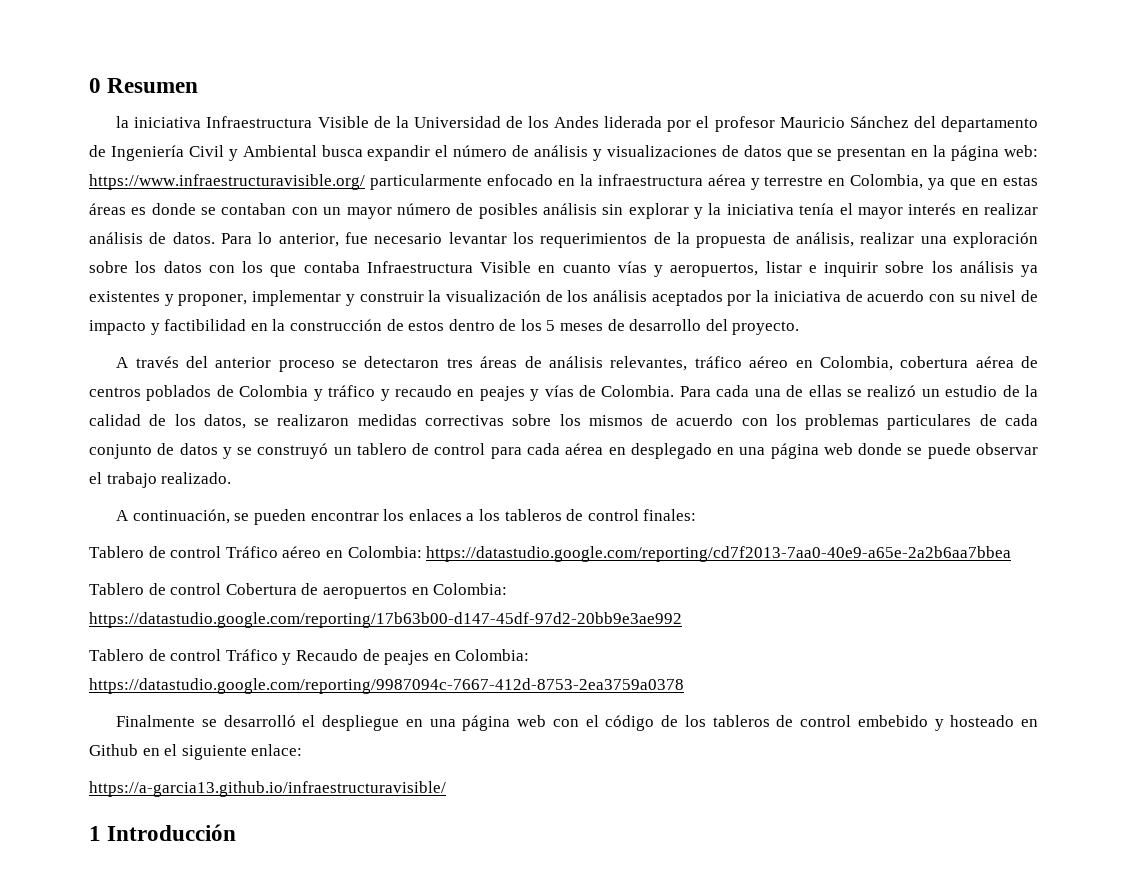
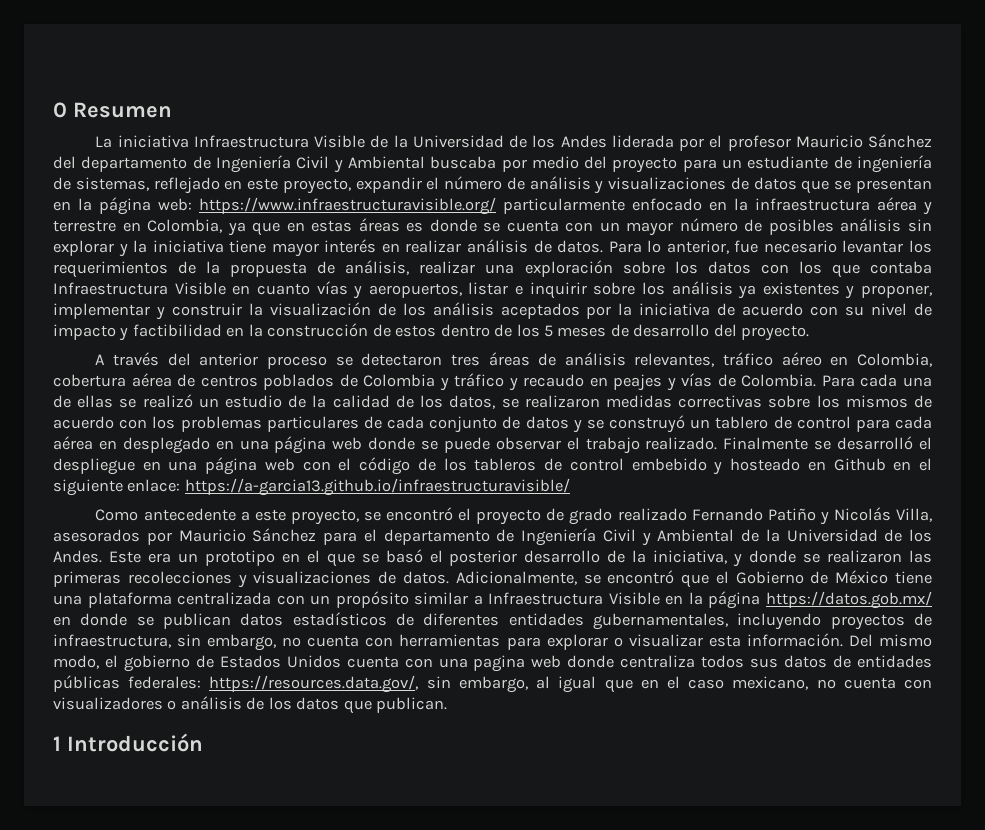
- la iniciativa Infraestructura Visible de la Universidad de los Andes liderada por el profesor Mauricio Sánchez del departamento de Ingeniería Civil y Ambiental busca expandir el número de análisis y visualizaciones de datos que se presentan en la página web:
+ La iniciativa Infraestructura Visible de la Universidad de los Andes liderada por el profesor Mauricio Sánchez del departamento de Ingeniería Civil y Ambiental buscaba por medio del proyecto para un estudiante de ingeniería de sistemas, reflejado en este proyecto, expandir el número de análisis y visualizaciones de datos que se presentan en la página web:
- https://www.infraestructuravisible.org/ particularmente enfocado en la infraestructura aérea y terrestre en Colombia, ya que en estas áreas es donde se contaban con un mayor número de posibles análisis sin explorar y la iniciativa tenía el mayor interés en realizar análisis de datos.
+ https://www.infraestructuravisible.org/ particularmente enfocado en la infraestructura aérea y terrestre en Colombia, ya que en estas áreas es donde se cuenta con un mayor número de posibles análisis sin explorar y la iniciativa tiene mayor interés en realizar análisis de datos.
- Para cada una de ellas se realizó un estudio de la calidad de los datos, se realizaron medidas correctivas sobre los mismos de acuerdo con los problemas particulares de cada conjunto de datos y se construyó un tablero de control para cada aérea en desplegado en una página web donde se puede observar el trabajo realizado.
- A continuación, se pueden encontrar los enlaces a los tableros de control finales:
- Tablero de control Tráfico aéreo en Colombia: https://datastudio.google.com/reporting/cd7f2013-7aa0-40e9-a65e-2a2b6aa7bbea
- Tablero de control Cobertura de aeropuertos en Colombia: https://datastudio.google.com/reporting/17b63b00-d147-45df-97d2-20bb9e3ae992
- Tablero de control Tráfico y Recaudo de peajes en Colombia: https://datastudio.google.com/reporting/9987094c-7667-412d-8753-2ea3759a0378
- Finalmente se desarrolló el despliegue en una página web con el código de los tableros de control embebido y hosteado en Github en el siguiente enlace:
- https://a-garcia13.github.io/infraestructuravisible/
+ Para cada una de ellas se realizó un estudio de la calidad de los datos, se realizaron medidas correctivas sobre los mismos de acuerdo con los problemas particulares de cada conjunto de datos y se construyó un tablero de control para cada aérea en desplegado en una página web donde se puede observar el trabajo realizado. Finalmente se desarrolló el despliegue en una página web con el código de los tableros de control embebido y hosteado en Github en el siguiente enlace: https://a-garcia13.github.io/infraestructuravisible/
+ Como antecedente a este proyecto, se encontró el proyecto de grado realizado Fernando Patiño y Nicolás Villa, asesorados por Mauricio Sánchez para el departamento de Ingeniería Civil y Ambiental de la Universidad de los Andes. Este era un prototipo en el que se basó el posterior desarrollo de la iniciativa, y donde se realizaron las primeras recolecciones y visualizaciones de datos. Adicionalmente, se encontró que el Gobierno de México tiene una plataforma centralizada con un propósito similar a Infraestructura Visible en la página https://datos.gob.mx/ en donde se publican datos estadísticos de diferentes entidades gubernamentales, incluyendo proyectos de infraestructura, sin embargo, no cuenta con herramientas para explorar o visualizar esta información. Del mismo modo, el gobierno de Estados Unidos cuenta con una pagina web donde centraliza todos sus datos de entidades públicas federales: https://resources.data.gov/, sin embargo, al igual que en el caso mexicano, no cuenta con visualizadores o análisis de los datos que publican.

